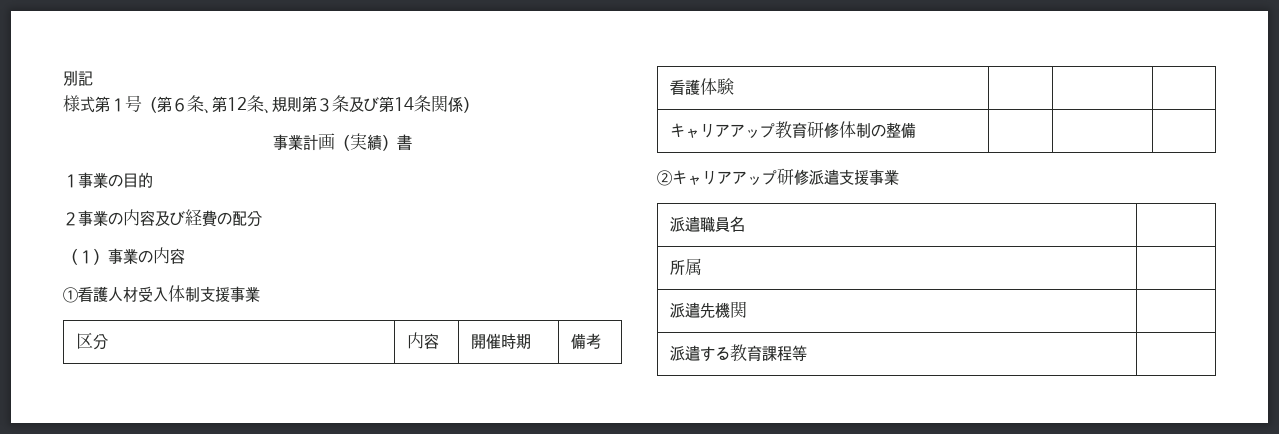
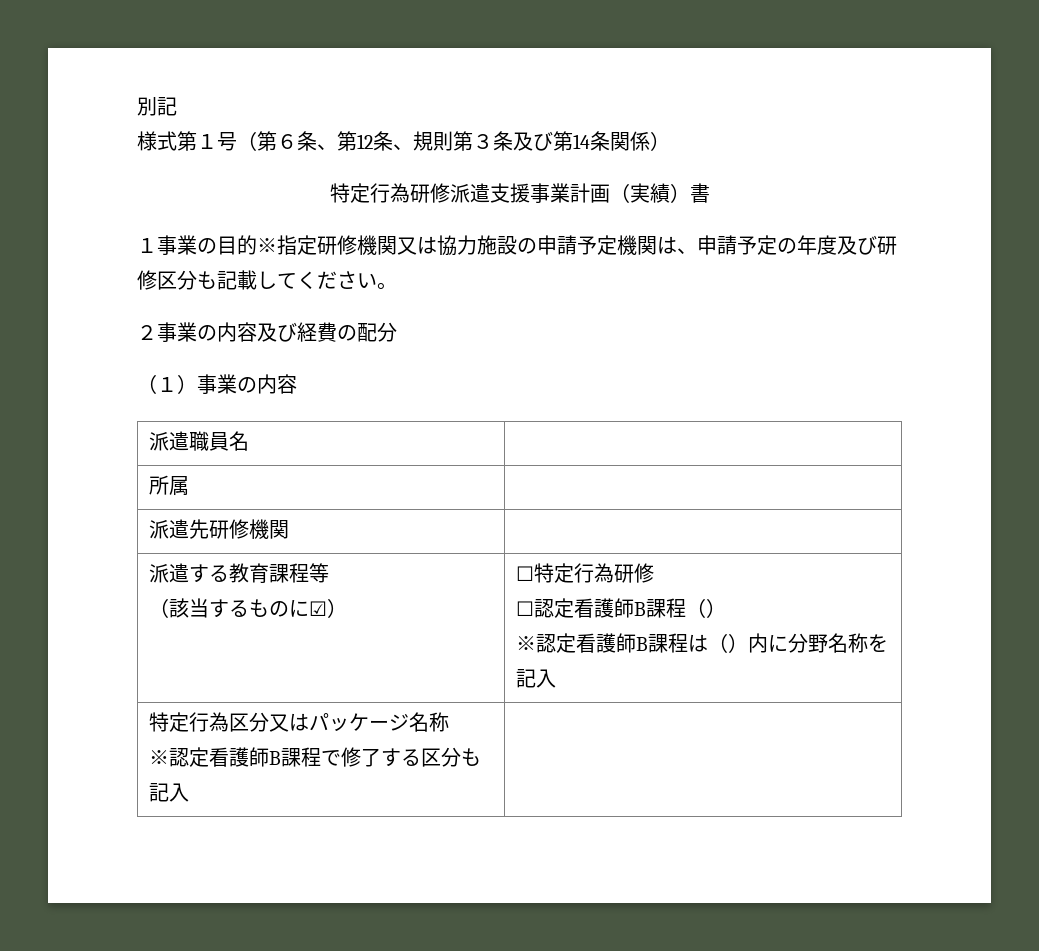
- 事業計画（実績）書
+ 特定行為研修派遣支援事業計画（実績）書
- １事業の目的
+ １事業の目的※指定研修機関又は協力施設の申請予定機関は、申請予定の年度及び研修区分も記載してください。
- ①看護人材受入体制支援事業
- 区分 | 内容 | 開催時期 | 備考
- 看護体験 | | |
- キャリアアップ教育研修体制の整備 | | |
- ②キャリアアップ研修派遣支援事業
- 派遣先機関 |
+ 派遣先研修機関 |
- 派遣する教育課程等 |
+ 派遣する教育課程等
+ （該当するものに☑） | ☐特定行為研修
+ ☐認定看護師B課程（）
+ ※認定看護師B課程は（）内に分野名称を記入
+ 特定行為区分又はパッケージ名称
+ ※認定看護師B課程で修了する区分も記入 |

